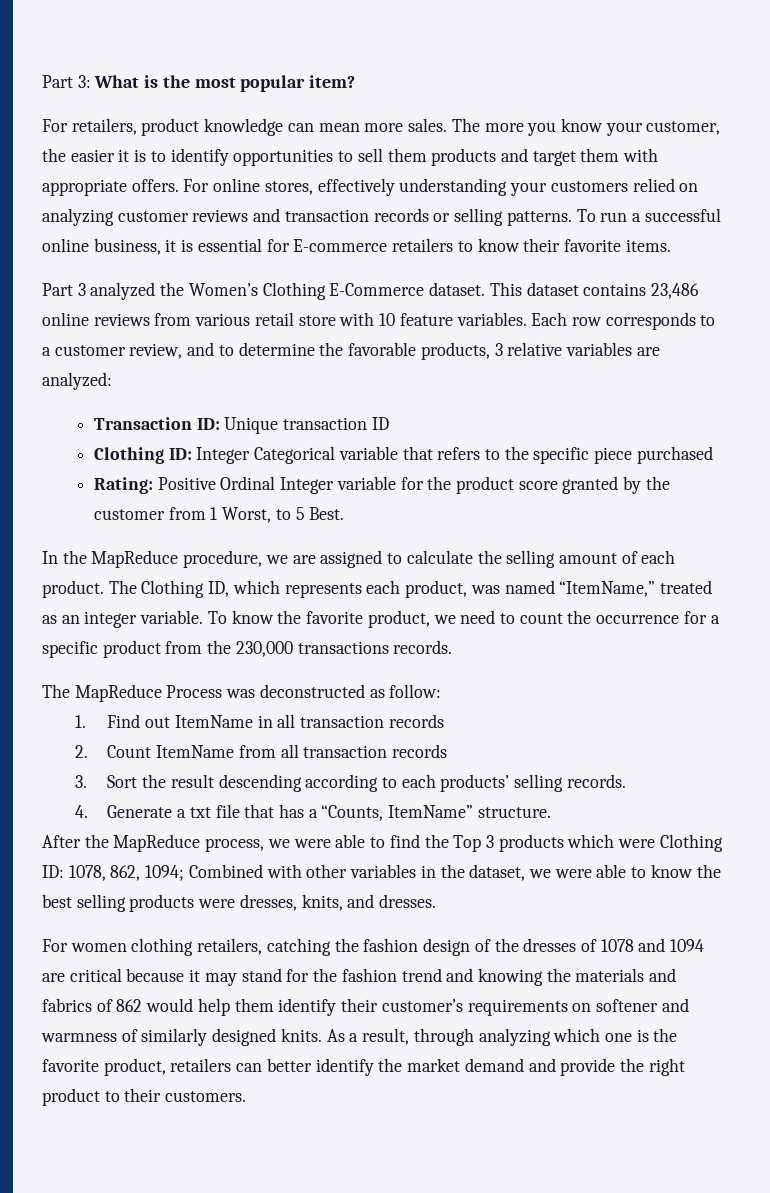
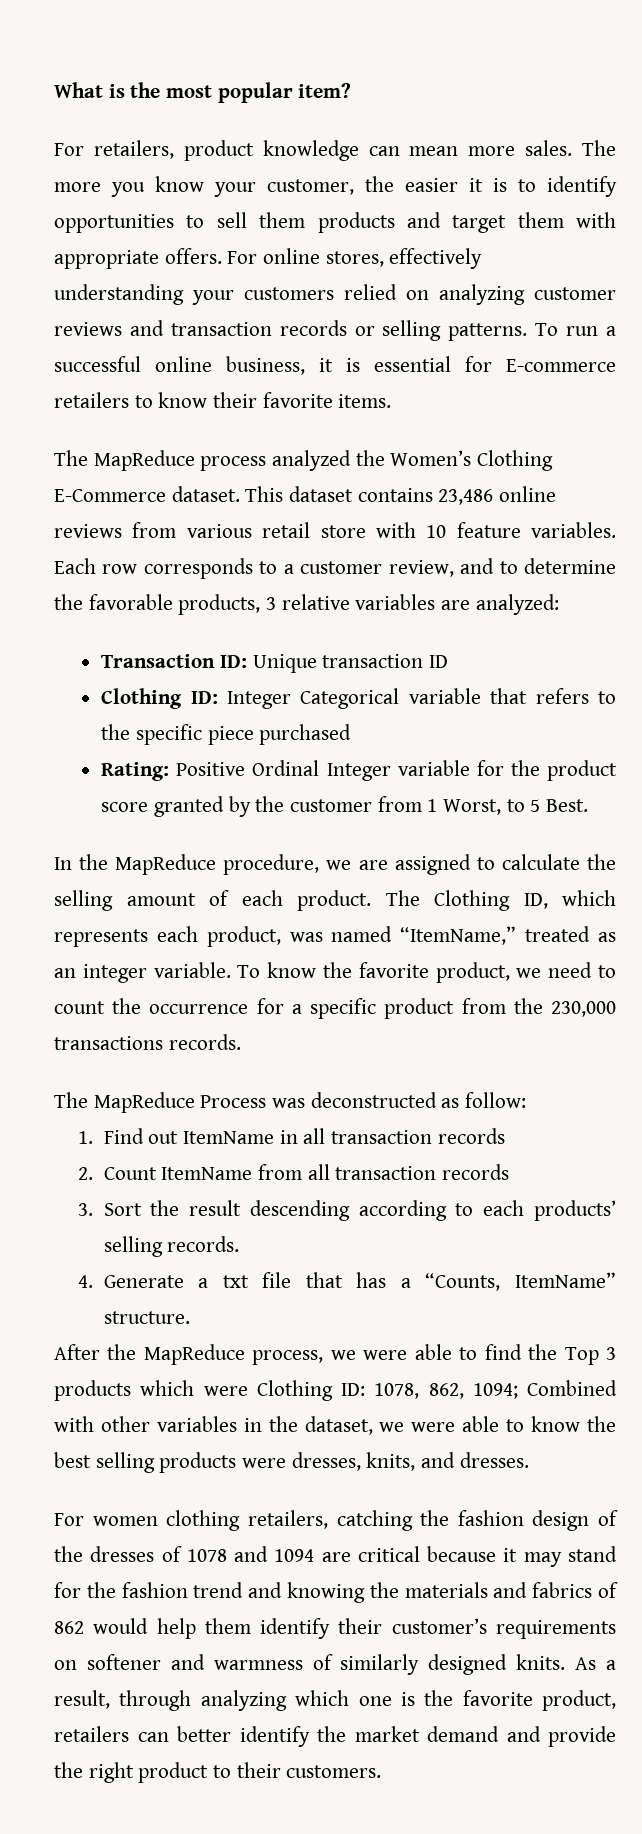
- Part 3: What is the most popular item?
+ What is the most popular item?
- Part 3 analyzed the Women’s Clothing E-Commerce dataset.
+ The MapReduce process analyzed the Women’s Clothing E-Commerce dataset.

